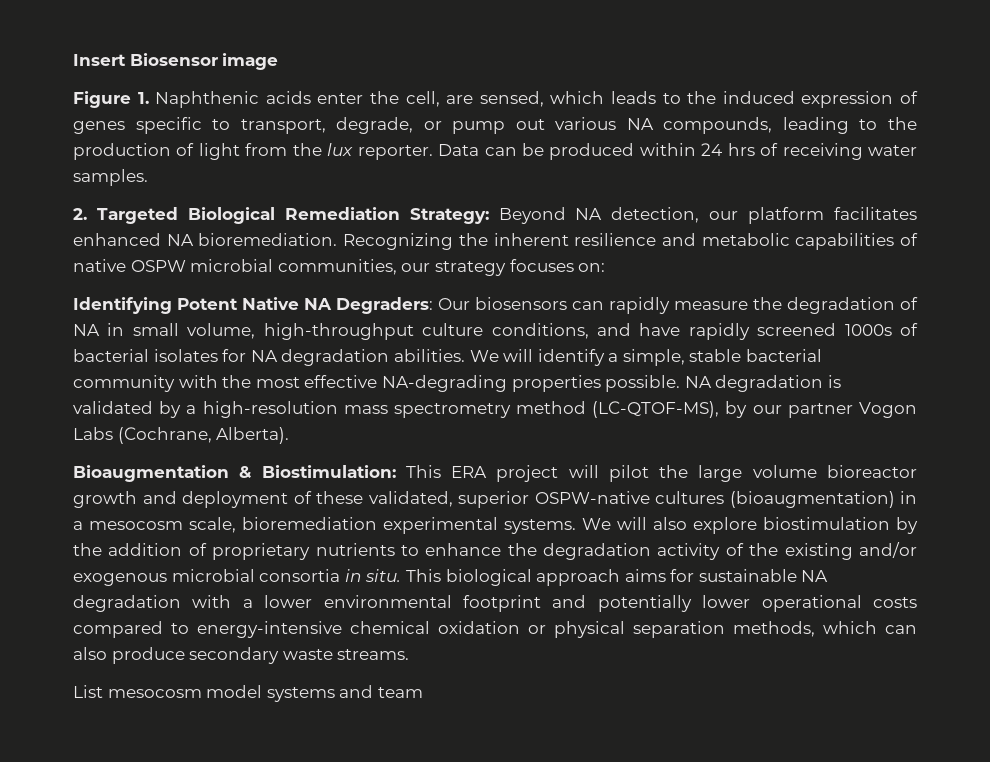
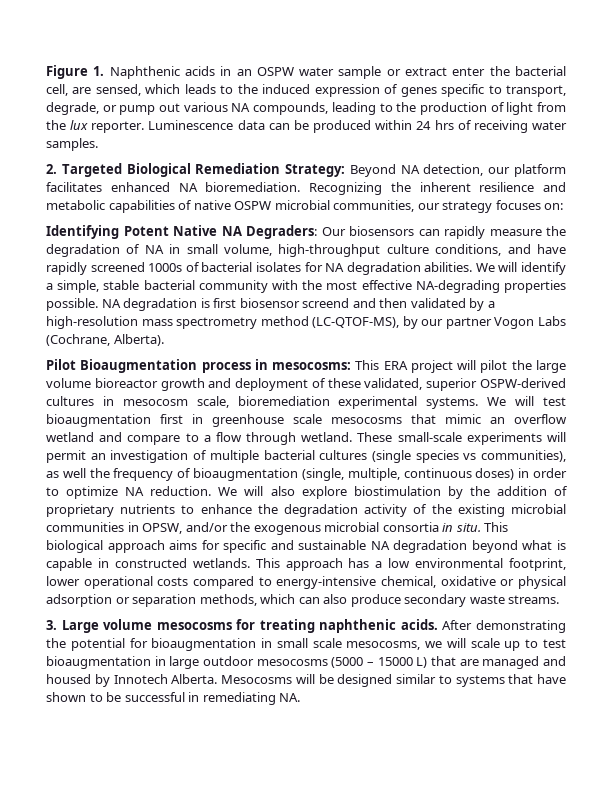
- Insert Biosensor image
- Figure 1. Naphthenic acids enter the cell, are sensed, which leads to the induced expression of genes specific to transport, degrade, or pump out various NA compounds, leading to the production of light from the lux reporter.
+ Figure 1. Naphthenic acids in an OSPW water sample or extract enter the bacterial cell, are sensed, which leads to the induced expression of genes specific to transport, degrade, or pump out various NA compounds, leading to the production of light from the lux reporter.
- Data can be produced within 24 hrs of receiving water samples.
+ Luminescence data can be produced within 24 hrs of receiving water samples.
- NA degradation is validated by a high-resolution mass spectrometry method (LC-QTOF-MS), by our partner Vogon Labs (Cochrane, Alberta).
+ NA degradation is first biosensor screend and then validated by a high-resolution mass spectrometry method (LC-QTOF-MS), by our partner Vogon Labs (Cochrane, Alberta).
- Bioaugmentation & Biostimulation: This ERA project will pilot the large volume bioreactor growth and deployment of these validated, superior OSPW-native cultures (bioaugmentation) in a mesocosm scale, bioremediation experimental systems.
+ Pilot Bioaugmentation process in mesocosms: This ERA project will pilot the large volume bioreactor growth and deployment of these validated, superior OSPW-derived cultures in mesocosm scale, bioremediation experimental systems.
- We will also explore biostimulation by the addition of proprietary nutrients to enhance the degradation activity of the existing and/or exogenous microbial consortia in situ.
+ We will test bioaugmentation first in greenhouse scale mesocosms that mimic an overflow wetland and compare to a flow through wetland. These small-scale experiments will permit an investigation of multiple bacterial cultures (single species vs communities), as well the frequency of bioaugmentation (single, multiple, continuous doses) in order to optimize NA reduction. We will also explore biostimulation by the addition of proprietary nutrients to enhance the degradation activity of the existing microbial communities in OPSW, and/or the exogenous microbial consortia in situ.
- This biological approach aims for sustainable NA degradation with a lower environmental footprint and potentially lower operational costs compared to energy-intensive chemical oxidation or physical separation methods, which can also produce secondary waste streams.
+ This biological approach aims for specific and sustainable NA degradation beyond what is capable in constructed wetlands. This approach has a low environmental footprint, lower operational costs compared to energy-intensive chemical, oxidative or physical adsorption or separation methods, which can also produce secondary waste streams.
- List mesocosm model systems and team
+ 3. Large volume mesocosms for treating naphthenic acids. After demonstrating the potential for bioaugmentation in small scale mesocosms, we will scale up to test bioaugmentation in large outdoor mesocosms (5000 – 15000 L) that are managed and housed by Innotech Alberta. Mesocosms will be designed similar to systems that have shown to be successful in remediating NA.

